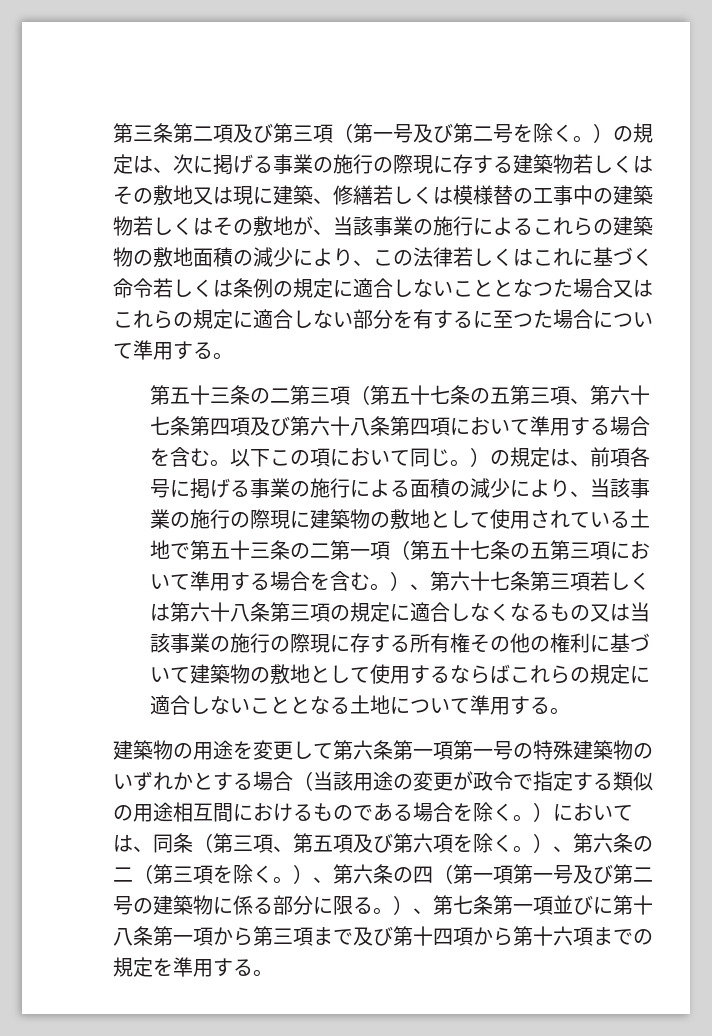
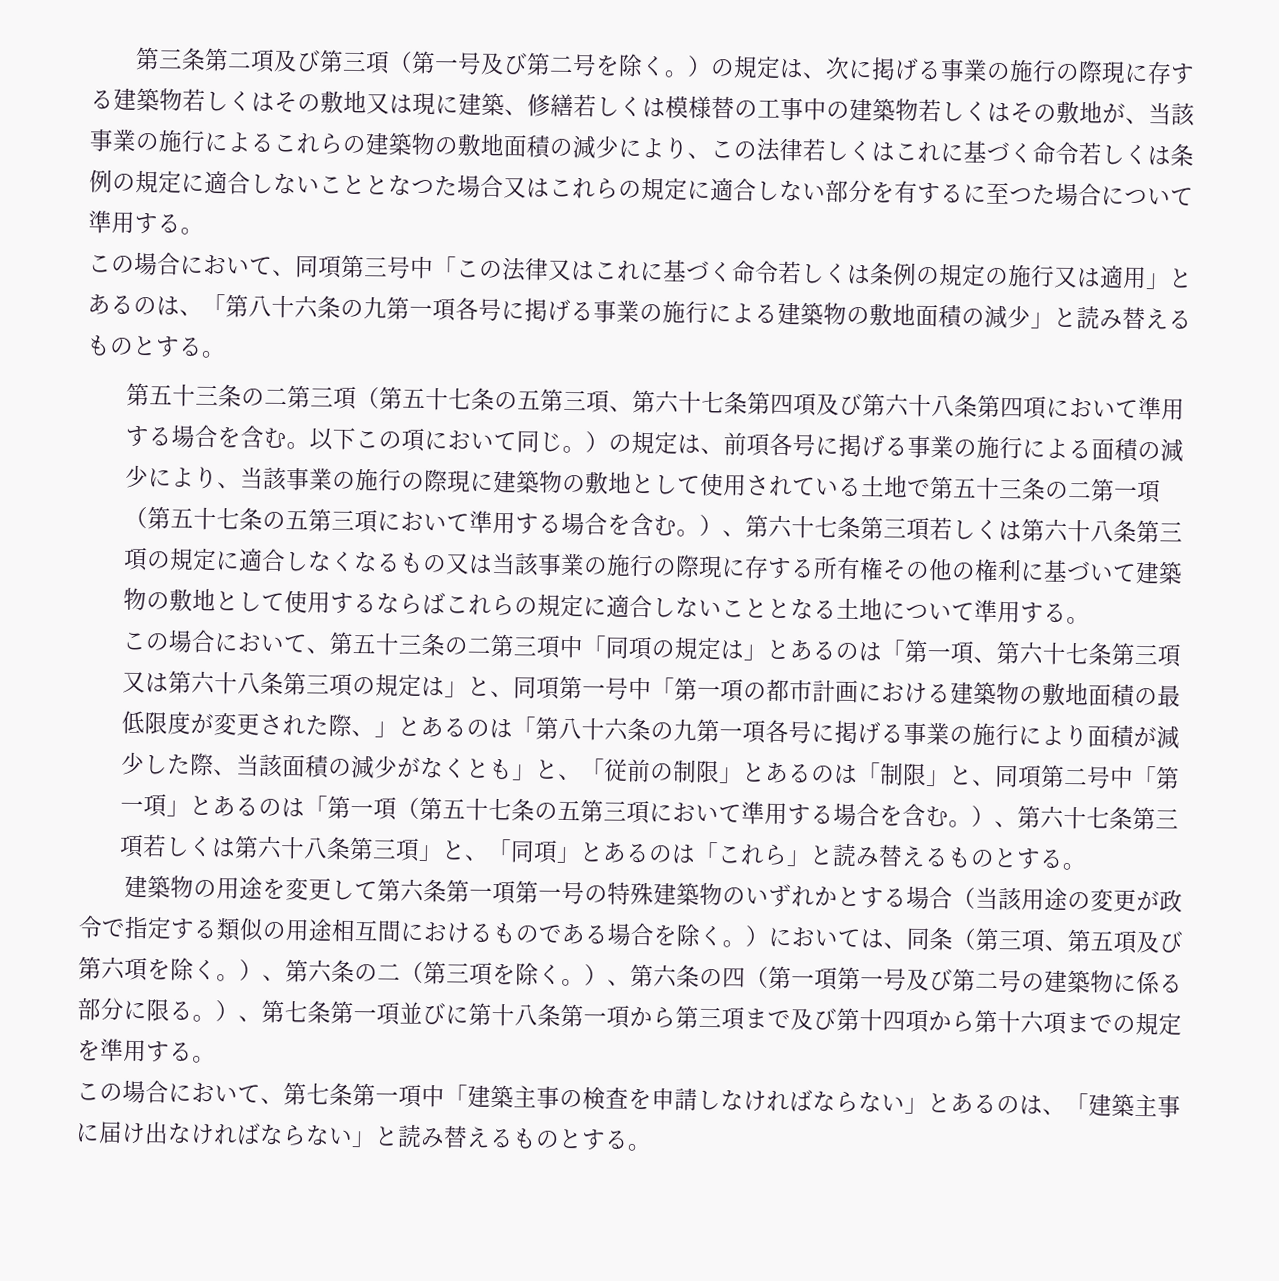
+ この場合において、同項第三号中「この法律又はこれに基づく命令若しくは条例の規定の施行又は適用」とあるのは、「第八十六条の九第一項各号に掲げる事業の施行による建築物の敷地面積の減少」と読み替えるものとする。
+ この場合において、第五十三条の二第三項中「同項の規定は」とあるのは「第一項、第六十七条第三項又は第六十八条第三項の規定は」と、同項第一号中「第一項の都市計画における建築物の敷地面積の最低限度が変更された際、」とあるのは「第八十六条の九第一項各号に掲げる事業の施行により面積が減少した際、当該面積の減少がなくとも」と、「従前の制限」とあるのは「制限」と、同項第二号中「第一項」とあるのは「第一項（第五十七条の五第三項において準用する場合を含む。）、第六十七条第三項若しくは第六十八条第三項」と、「同項」とあるのは「これら」と読み替えるものとする。
+ この場合において、第七条第一項中「建築主事の検査を申請しなければならない」とあるのは、「建築主事に届け出なければならない」と読み替えるものとする。

